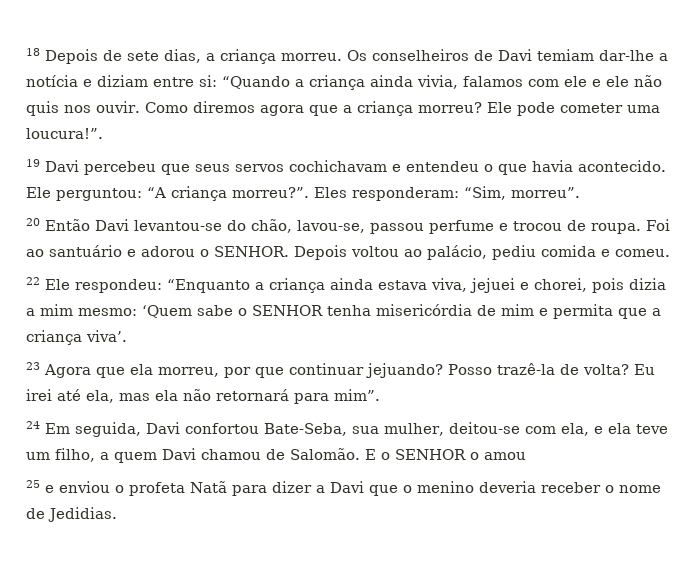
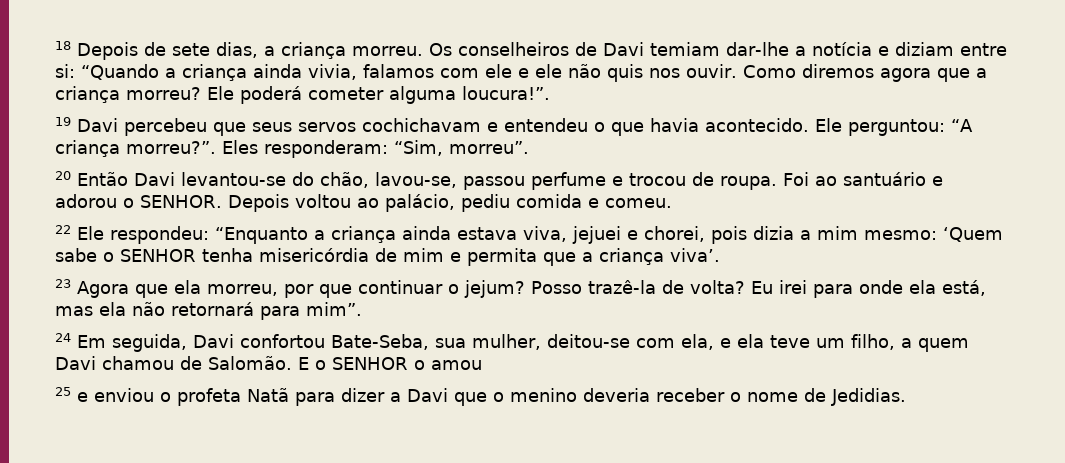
- Ele pode cometer uma loucura!”.
+ Ele poderá cometer alguma loucura!”.
- 23 Agora que ela morreu, por que continuar jejuando?
+ 23 Agora que ela morreu, por que continuar o jejum?
- Eu irei até ela, mas ela não retornará para mim”.
+ Eu irei para onde ela está, mas ela não retornará para mim”.

